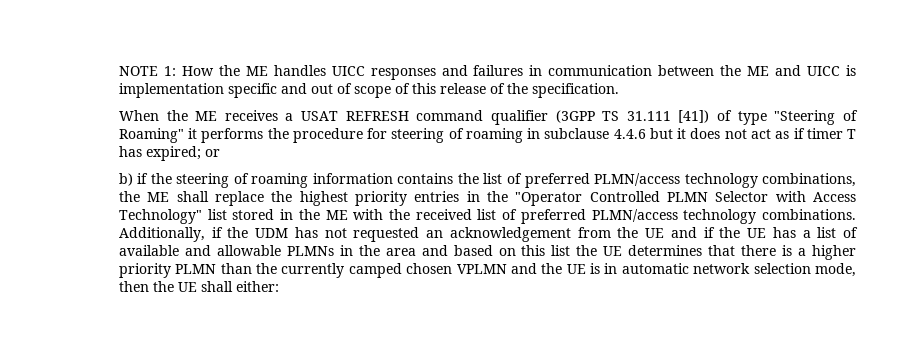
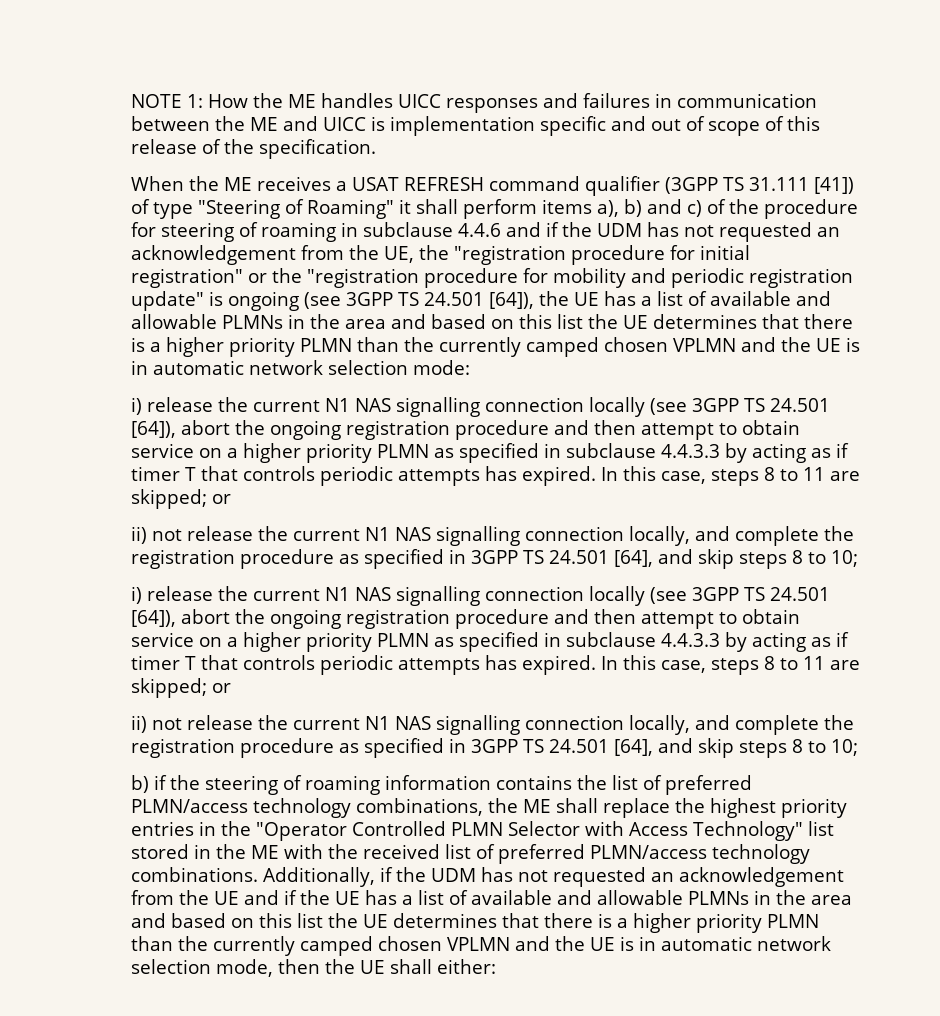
- When the ME receives a USAT REFRESH command qualifier (3GPP TS 31.111 [41]) of type "Steering of Roaming" it performs the procedure for steering of roaming in subclause 4.4.6 but it does not act as if timer T has expired; or
+ When the ME receives a USAT REFRESH command qualifier (3GPP TS 31.111 [41]) of type "Steering of Roaming" it shall perform items a), b) and c) of the procedure for steering of roaming in subclause 4.4.6 and if the UDM has not requested an acknowledgement from the UE, the "registration procedure for initial registration" or the "registration procedure for mobility and periodic registration update" is ongoing (see 3GPP TS 24.501 [64]), the UE has a list of available and allowable PLMNs in the area and based on this list the UE determines that there is a higher priority PLMN than the currently camped chosen VPLMN and the UE is in automatic network selection mode:
+ i) release the current N1 NAS signalling connection locally (see 3GPP TS 24.501 [64]), abort the ongoing registration procedure and then attempt to obtain service on a higher priority PLMN as specified in subclause 4.4.3.3 by acting as if timer T that controls periodic attempts has expired. In this case, steps 8 to 11 are skipped; or
+ ii) not release the current N1 NAS signalling connection locally, and complete the registration procedure as specified in 3GPP TS 24.501 [64], and skip steps 8 to 10;
+ i) release the current N1 NAS signalling connection locally (see 3GPP TS 24.501 [64]), abort the ongoing registration procedure and then attempt to obtain service on a higher priority PLMN as specified in subclause 4.4.3.3 by acting as if timer T that controls periodic attempts has expired. In this case, steps 8 to 11 are skipped; or
+ ii) not release the current N1 NAS signalling connection locally, and complete the registration procedure as specified in 3GPP TS 24.501 [64], and skip steps 8 to 10;

